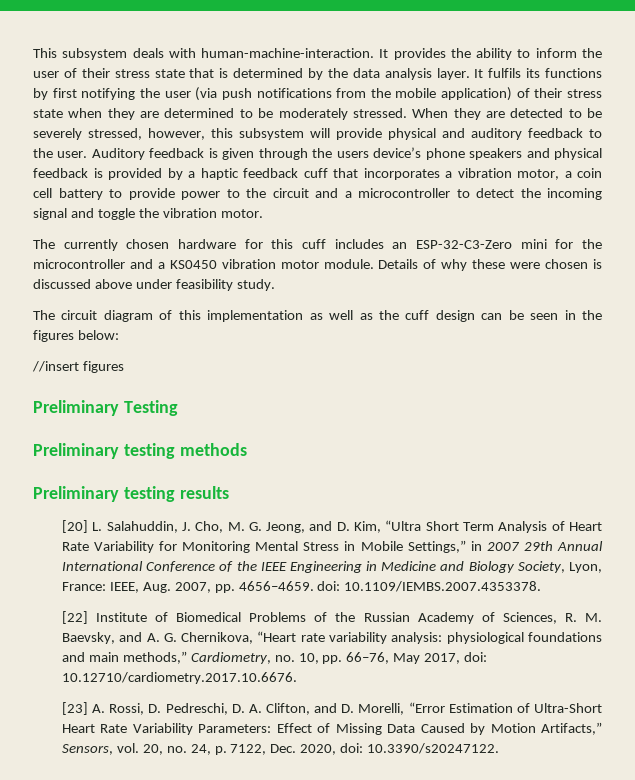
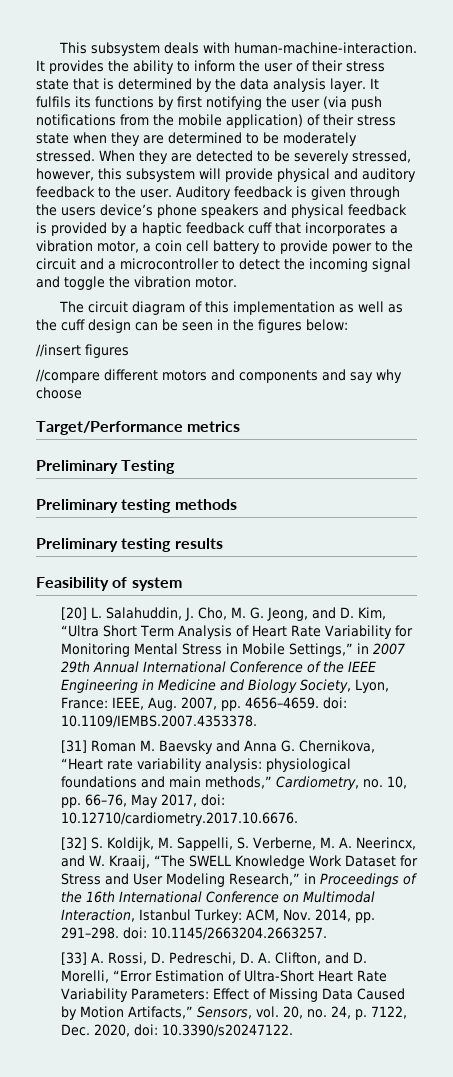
- The currently chosen hardware for this cuff includes an ESP-32-C3-Zero mini for the microcontroller and a KS0450 vibration motor module. Details of why these were chosen is discussed above under feasibility study.
+ //compare different motors and components and say why choose
+ Target/Performance metrics
+ Feasibility of system
- [22] Institute of Biomedical Problems of the Russian Academy of Sciences, R. М. Baevsky, and A. G. Chernikova, “Heart rate variability analysis: physiological foundations and main methods,” Cardiometry, no. 10, pp. 66–76, May 2017, doi: 10.12710/cardiometry.2017.10.6676.
+ [31] Roman М. Baevsky and Anna G. Chernikova, “Heart rate variability analysis: physiological foundations and main methods,” Cardiometry, no. 10, pp. 66–76, May 2017, doi: 10.12710/cardiometry.2017.10.6676.
- [23] A. Rossi, D. Pedreschi, D. A. Clifton, and D. Morelli, “Error Estimation of Ultra-Short Heart Rate Variability Parameters: Effect of Missing Data Caused by Motion Artifacts,” Sensors, vol. 20, no. 24, p. 7122, Dec. 2020, doi: 10.3390/s20247122.
+ [32] S. Koldijk, M. Sappelli, S. Verberne, M. A. Neerincx, and W. Kraaij, “The SWELL Knowledge Work Dataset for Stress and User Modeling Research,” in Proceedings of the 16th International Conference on Multimodal Interaction, Istanbul Turkey: ACM, Nov. 2014, pp. 291–298. doi: 10.1145/2663204.2663257.
+ [33] A. Rossi, D. Pedreschi, D. A. Clifton, and D. Morelli, “Error Estimation of Ultra-Short Heart Rate Variability Parameters: Effect of Missing Data Caused by Motion Artifacts,” Sensors, vol. 20, no. 24, p. 7122, Dec. 2020, doi: 10.3390/s20247122.

